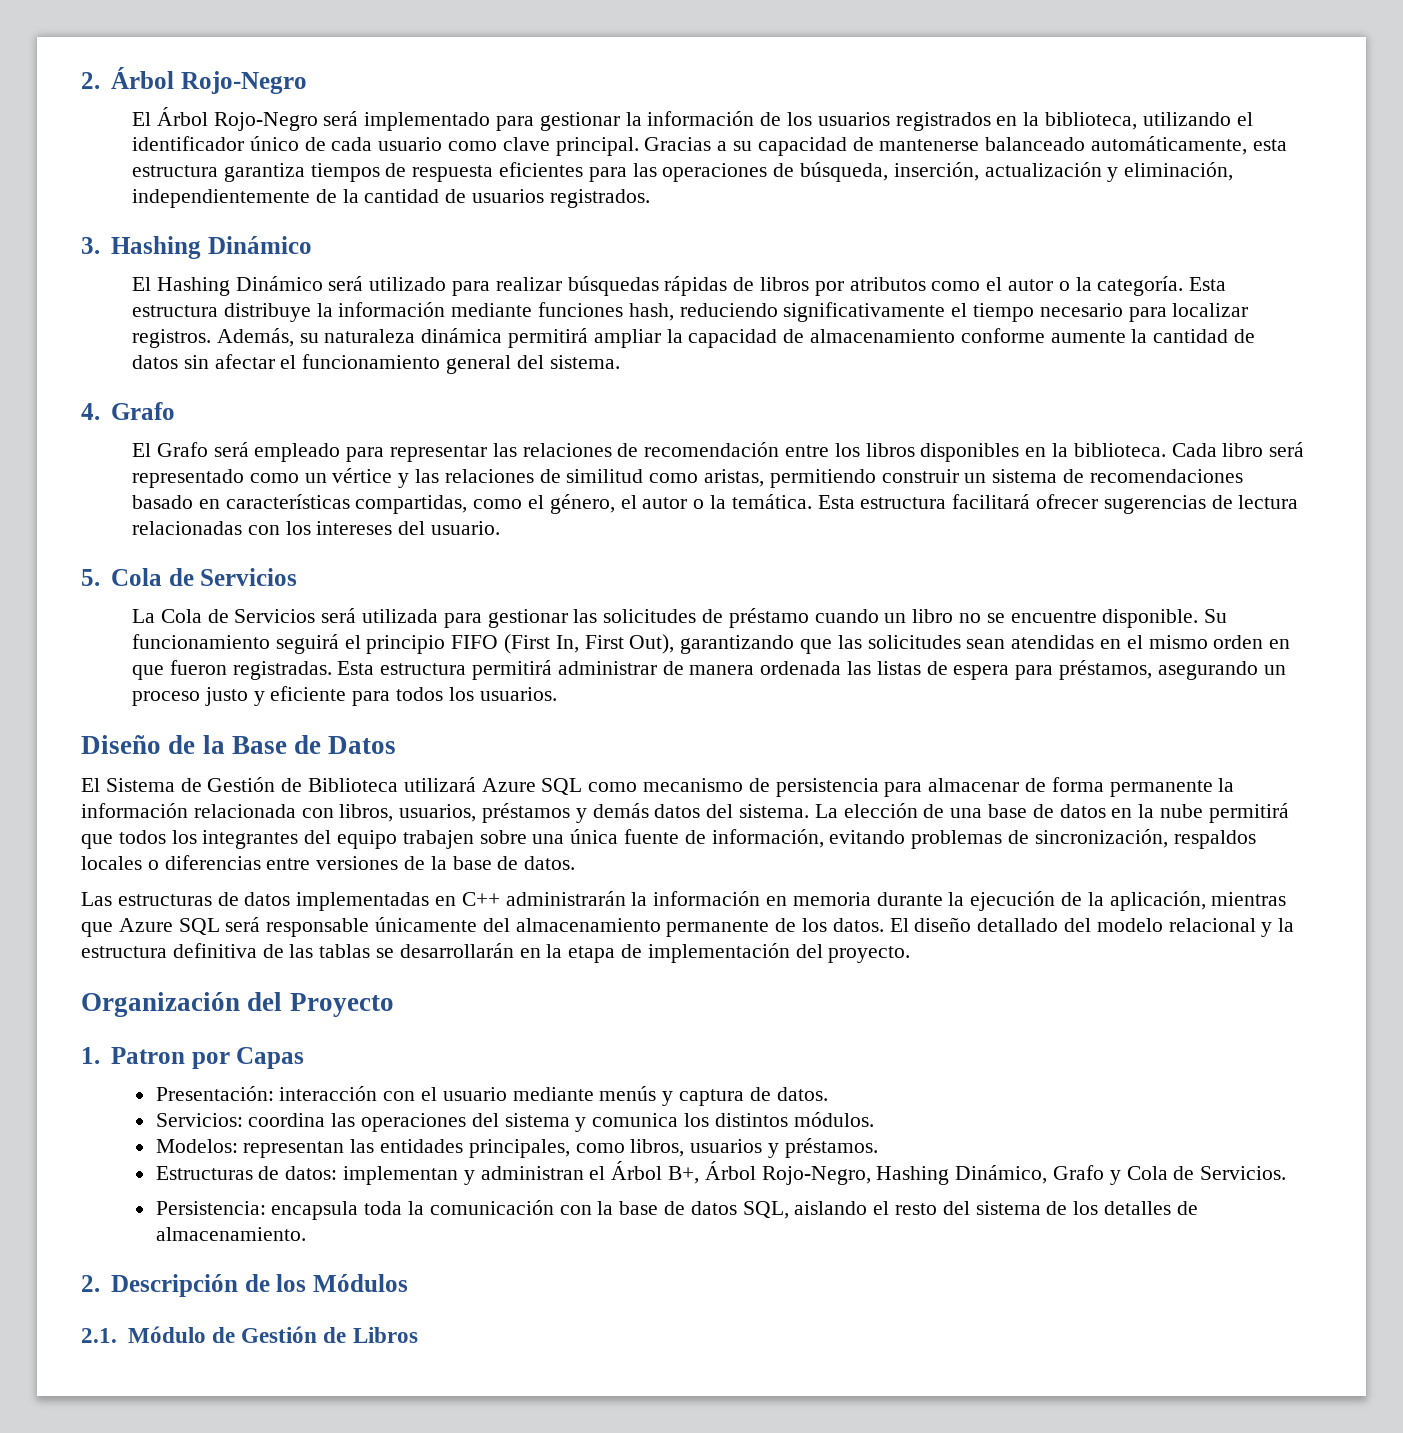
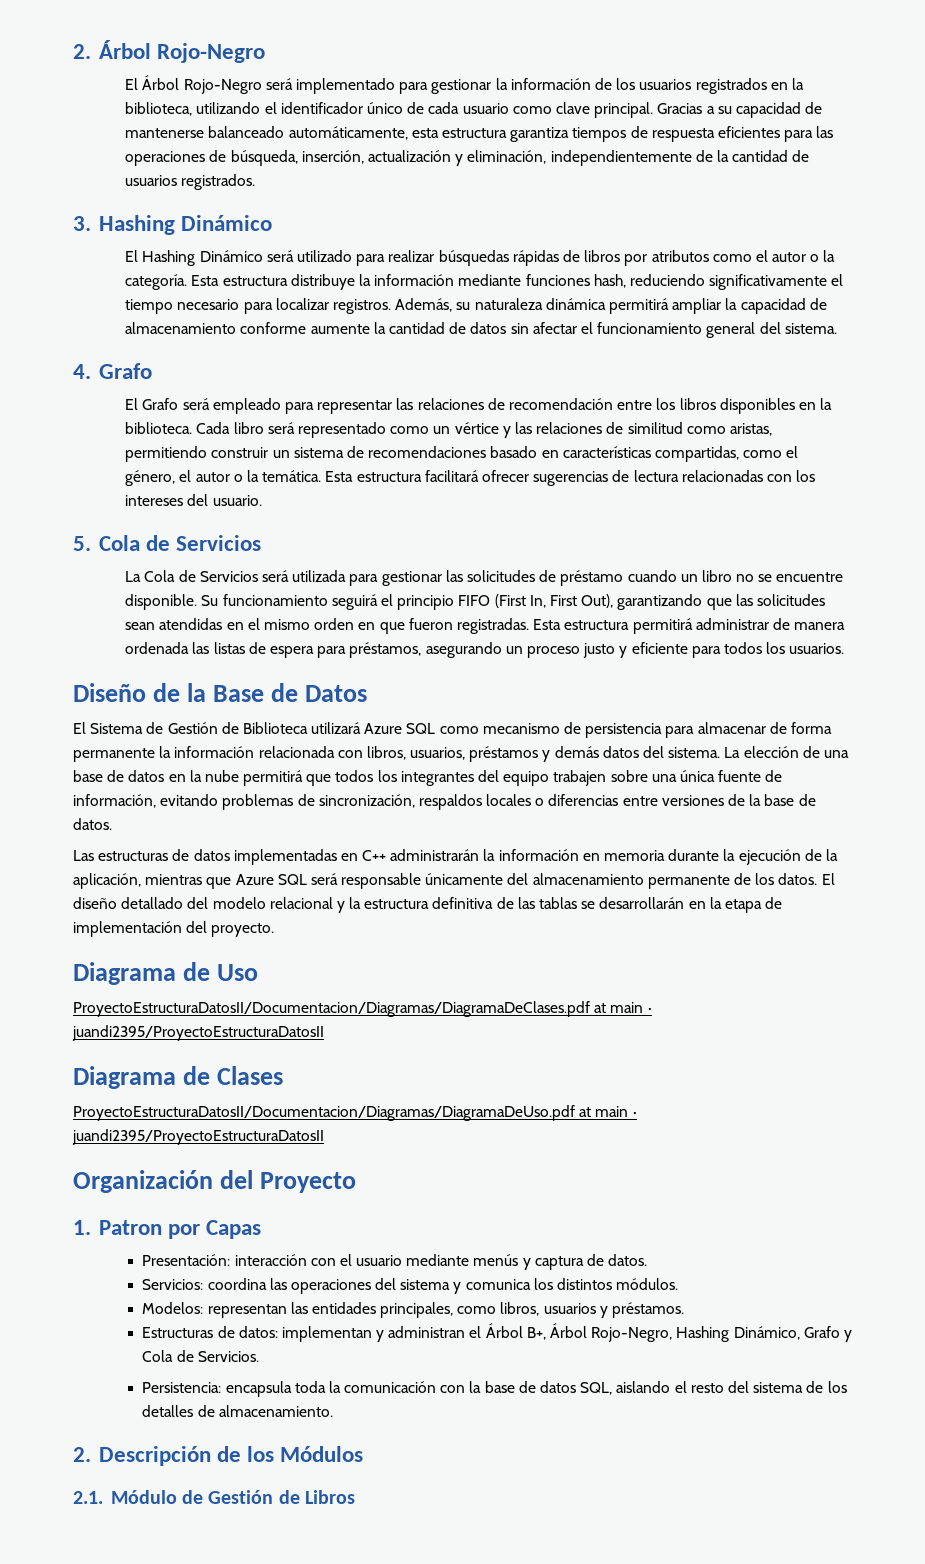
+ Diagrama de Uso
+ ProyectoEstructuraDatosII/Documentacion/Diagramas/DiagramaDeClases.pdf at main · juandi2395/ProyectoEstructuraDatosII
+ Diagrama de Clases
+ ProyectoEstructuraDatosII/Documentacion/Diagramas/DiagramaDeUso.pdf at main · juandi2395/ProyectoEstructuraDatosII

